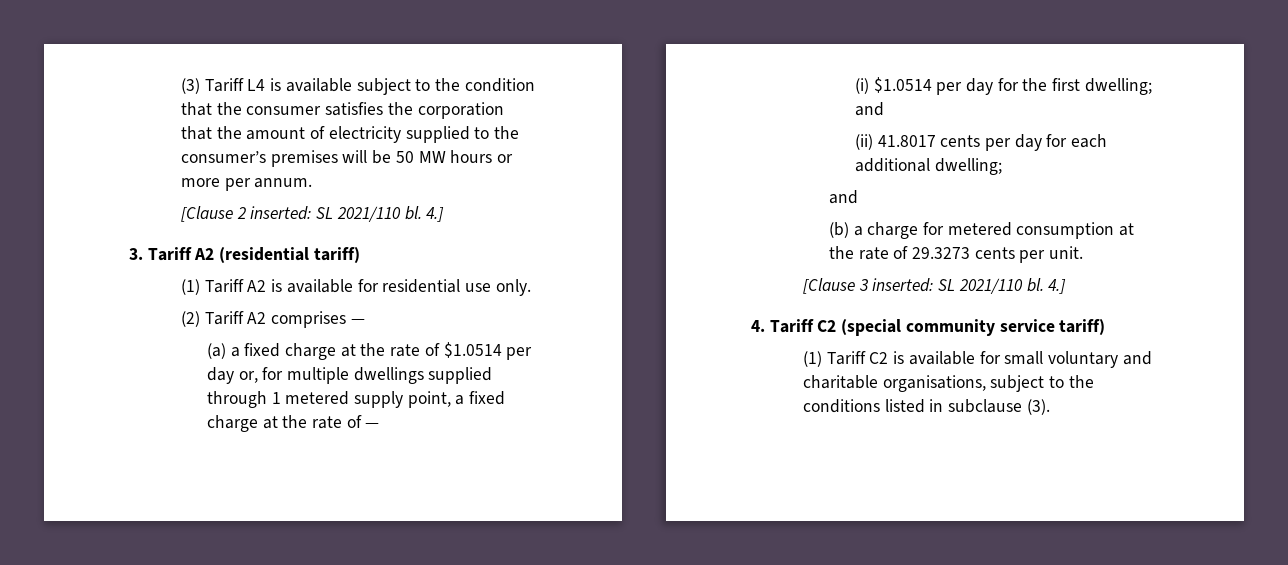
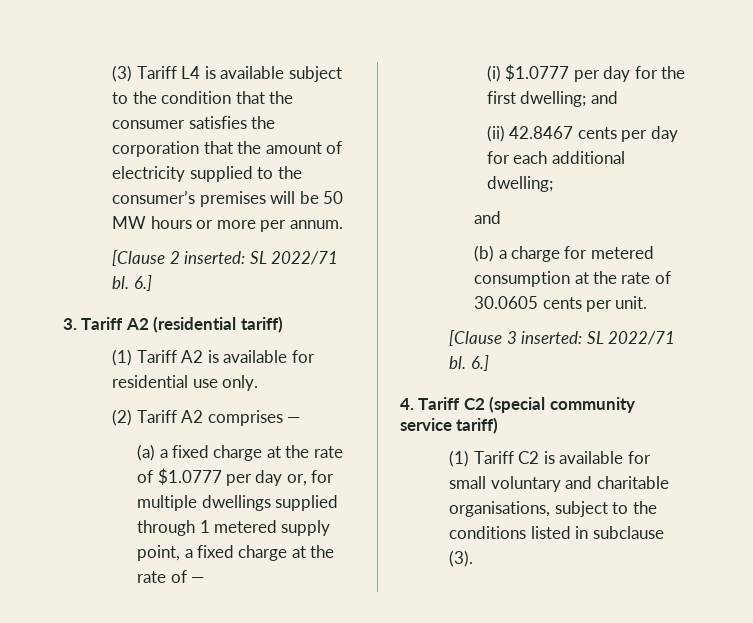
- [Clause 2 inserted: SL 2021/110 bl. 4.]
+ [Clause 2 inserted: SL 2022/71 bl. 6.]
- (a) a fixed charge at the rate of $1.0514 per day or, for multiple dwellings supplied through 1 metered supply point, a fixed charge at the rate of —
+ (a) a fixed charge at the rate of $1.0777 per day or, for multiple dwellings supplied through 1 metered supply point, a fixed charge at the rate of —
- (i) $1.0514 per day for the first dwelling; and
+ (i) $1.0777 per day for the first dwelling; and
- (ii) 41.8017 cents per day for each additional dwelling;
+ (ii) 42.8467 cents per day for each additional dwelling;
- (b) a charge for metered consumption at the rate of 29.3273 cents per unit.
+ (b) a charge for metered consumption at the rate of 30.0605 cents per unit.
- [Clause 3 inserted: SL 2021/110 bl. 4.]
+ [Clause 3 inserted: SL 2022/71 bl. 6.]

